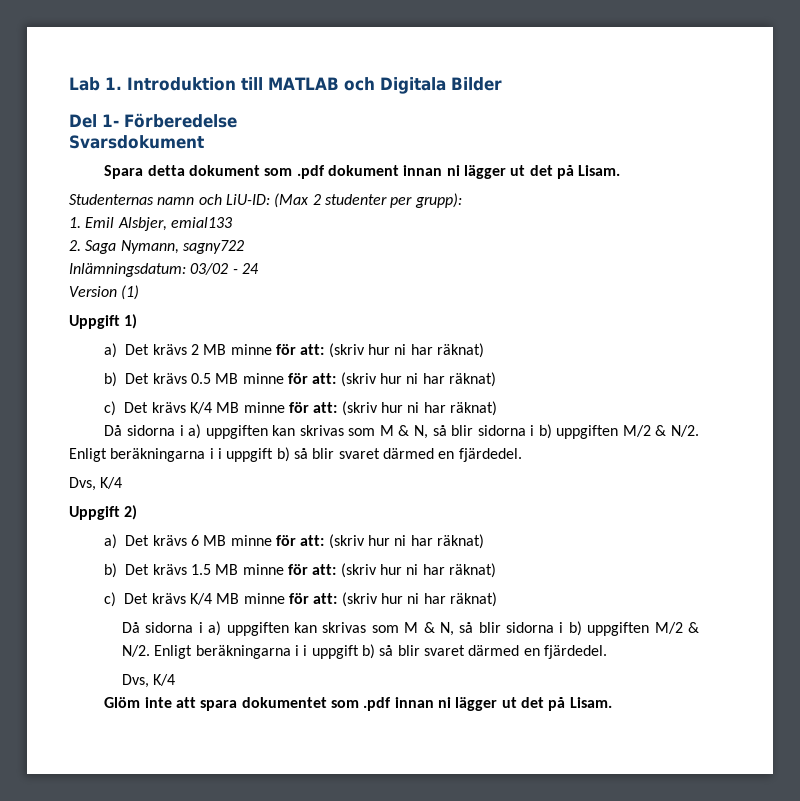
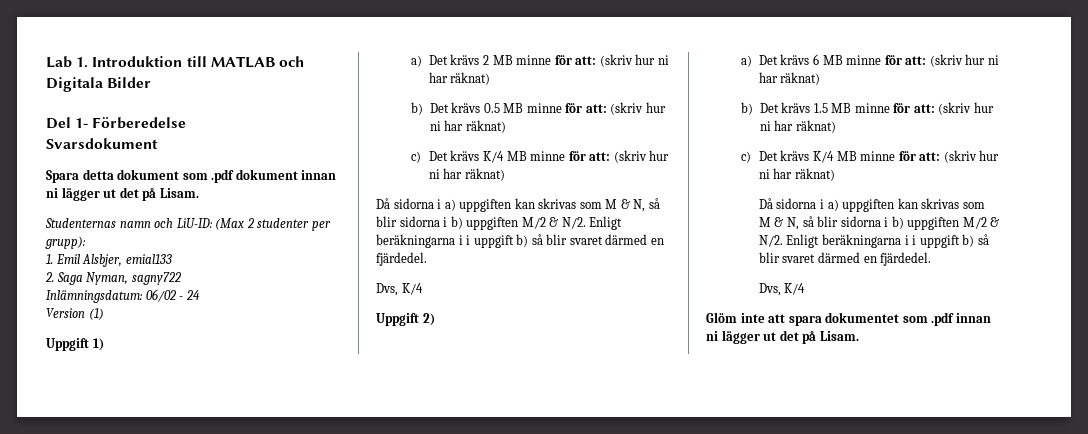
- 2. Saga Nymann, sagny722
+ 2. Saga Nyman, sagny722
- Inlämningsdatum: 03/02 - 24
+ Inlämningsdatum: 06/02 - 24

